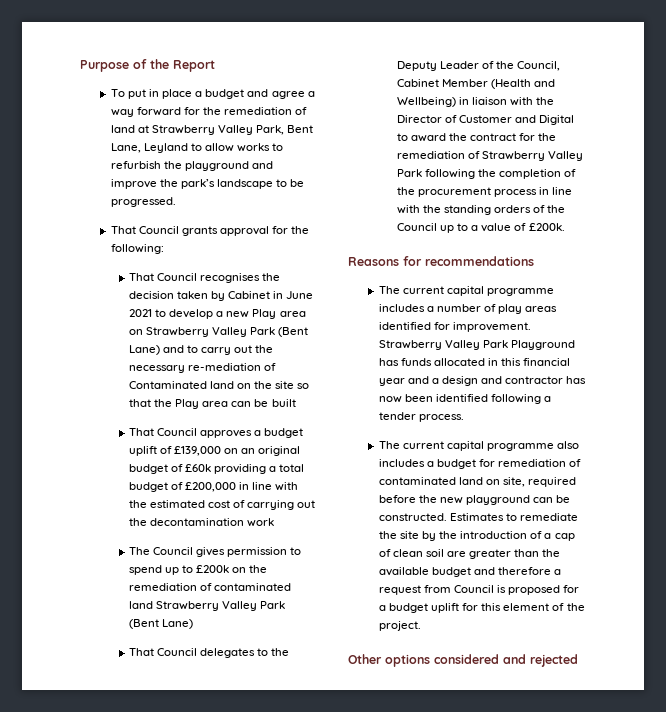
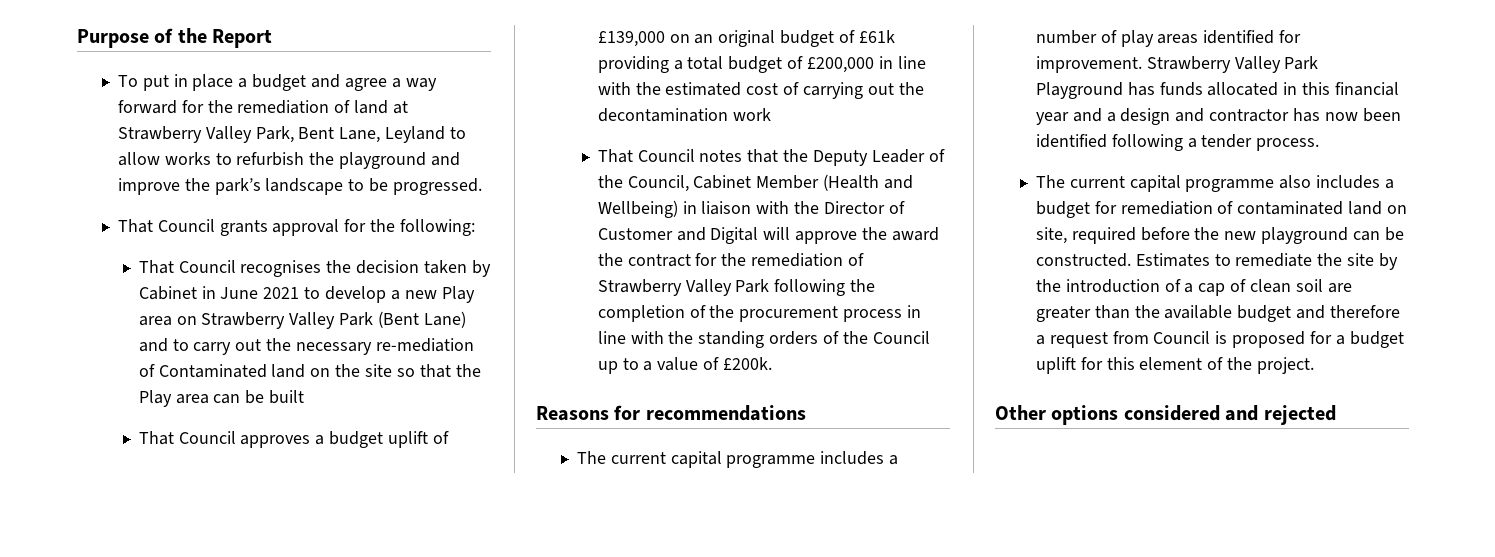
- That Council approves a budget uplift of £139,000 on an original budget of £60k providing a total budget of £200,000 in line with the estimated cost of carrying out the decontamination work
+ That Council approves a budget uplift of £139,000 on an original budget of £61k providing a total budget of £200,000 in line with the estimated cost of carrying out the decontamination work
- The Council gives permission to spend up to £200k on the remediation of contaminated land Strawberry Valley Park (Bent Lane)
- That Council delegates to the Deputy Leader of the Council, Cabinet Member (Health and Wellbeing) in liaison with the Director of Customer and Digital to award the contract for the remediation of Strawberry Valley Park following the completion of the procurement process in line with the standing orders of the Council up to a value of £200k.
+ That Council notes that the Deputy Leader of the Council, Cabinet Member (Health and Wellbeing) in liaison with the Director of Customer and Digital will approve the award the contract for the remediation of Strawberry Valley Park following the completion of the procurement process in line with the standing orders of the Council up to a value of £200k.

